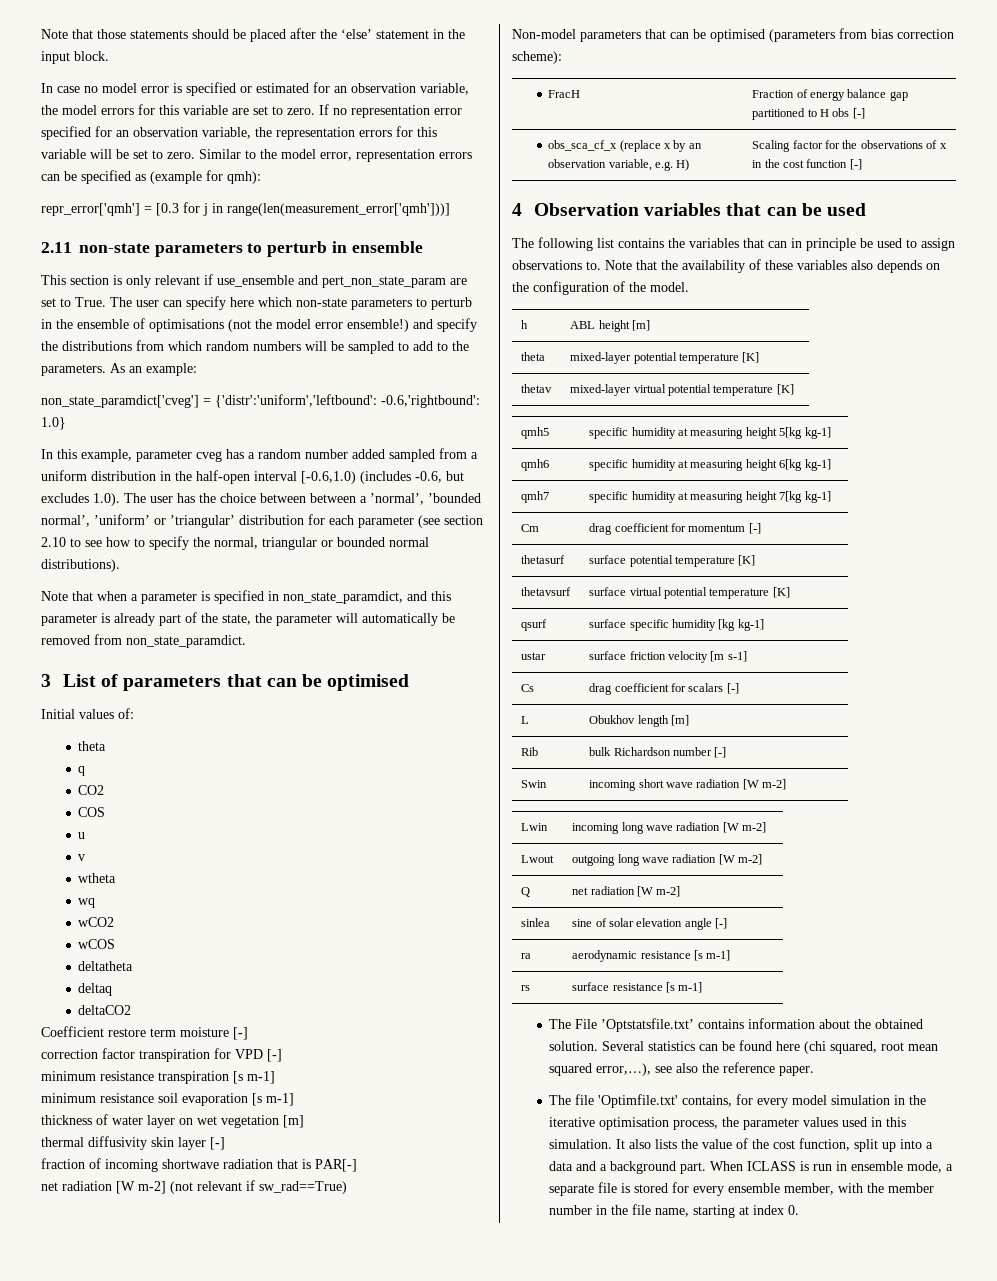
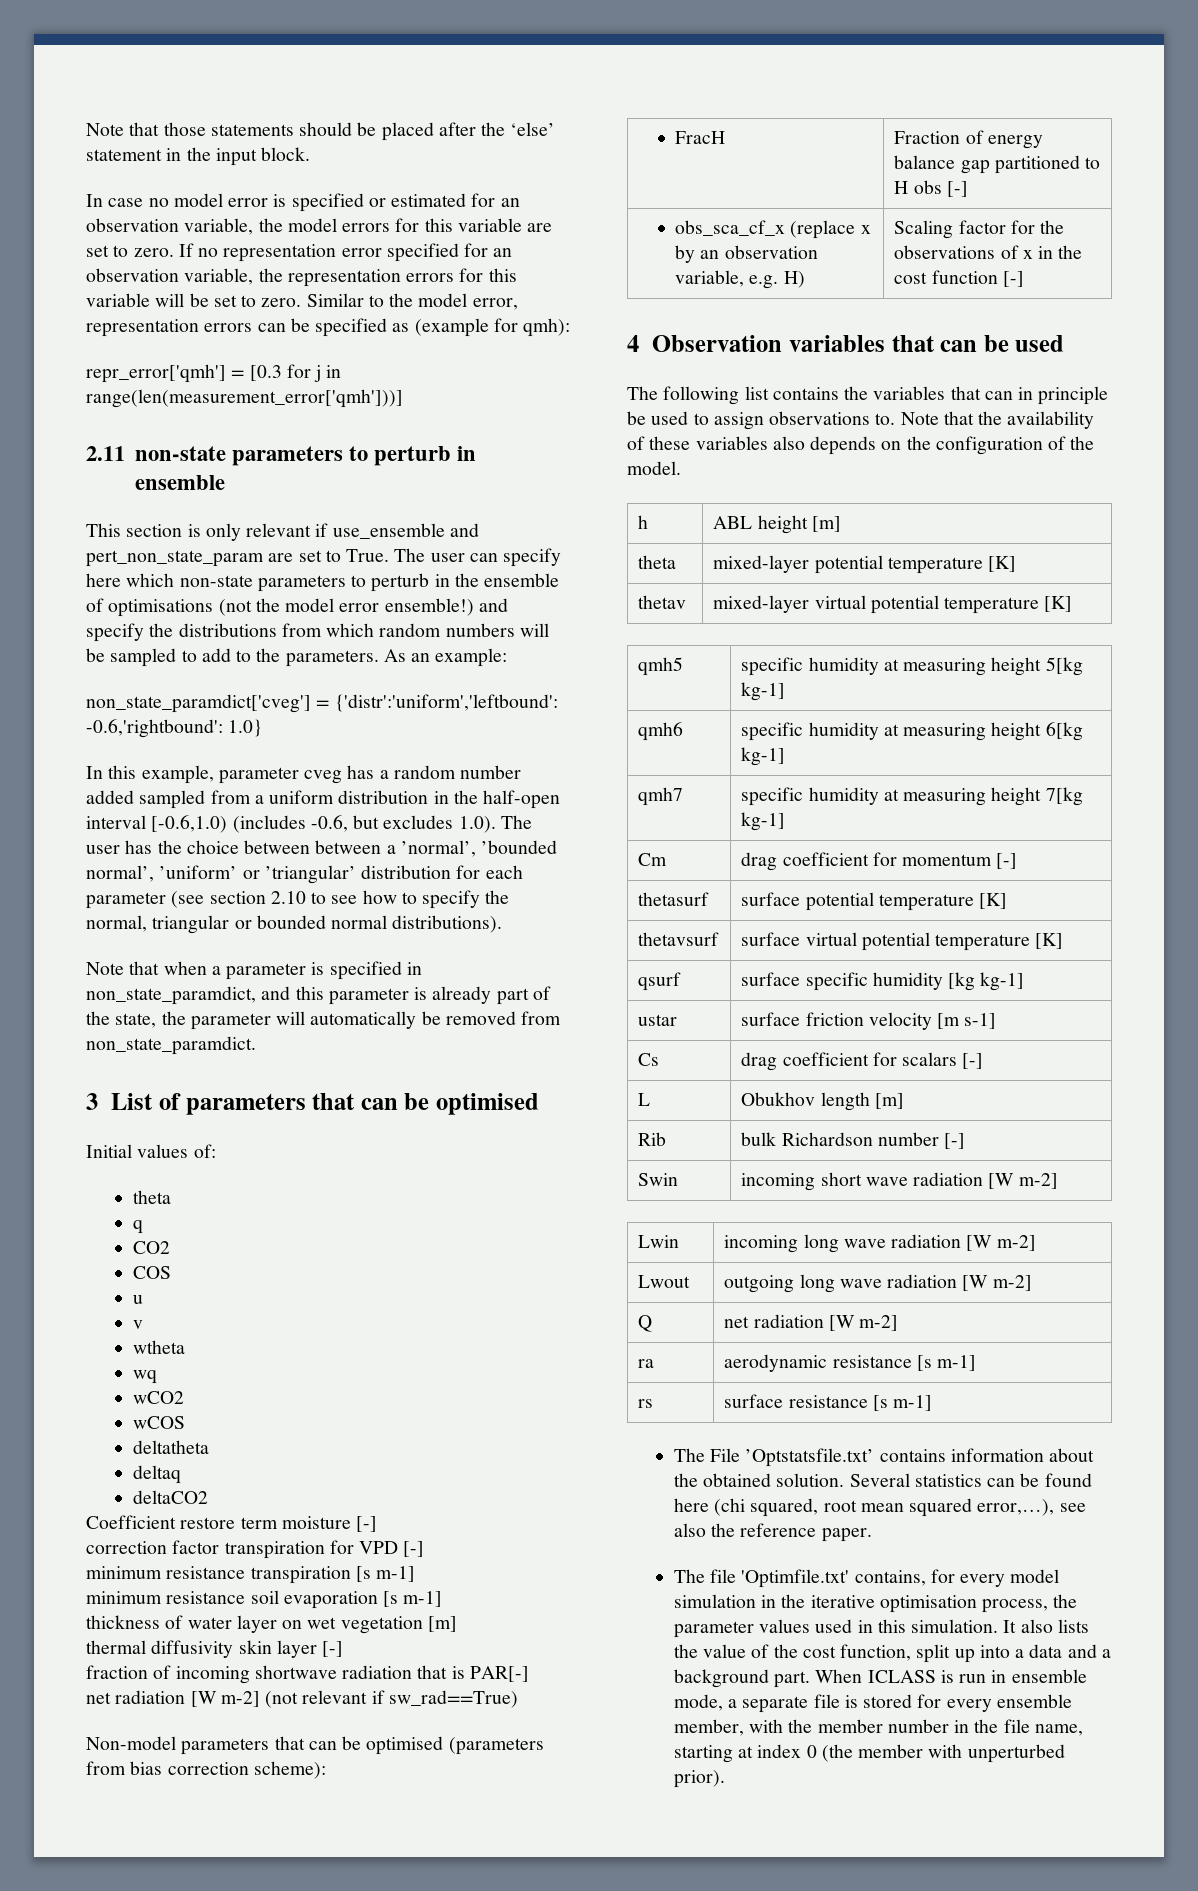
- sinlea | sine of solar elevation angle [-]
- When ICLASS is run in ensemble mode, a separate file is stored for every ensemble member, with the member number in the file name, starting at index 0.
+ When ICLASS is run in ensemble mode, a separate file is stored for every ensemble member, with the member number in the file name, starting at index 0 (the member with unperturbed prior).

